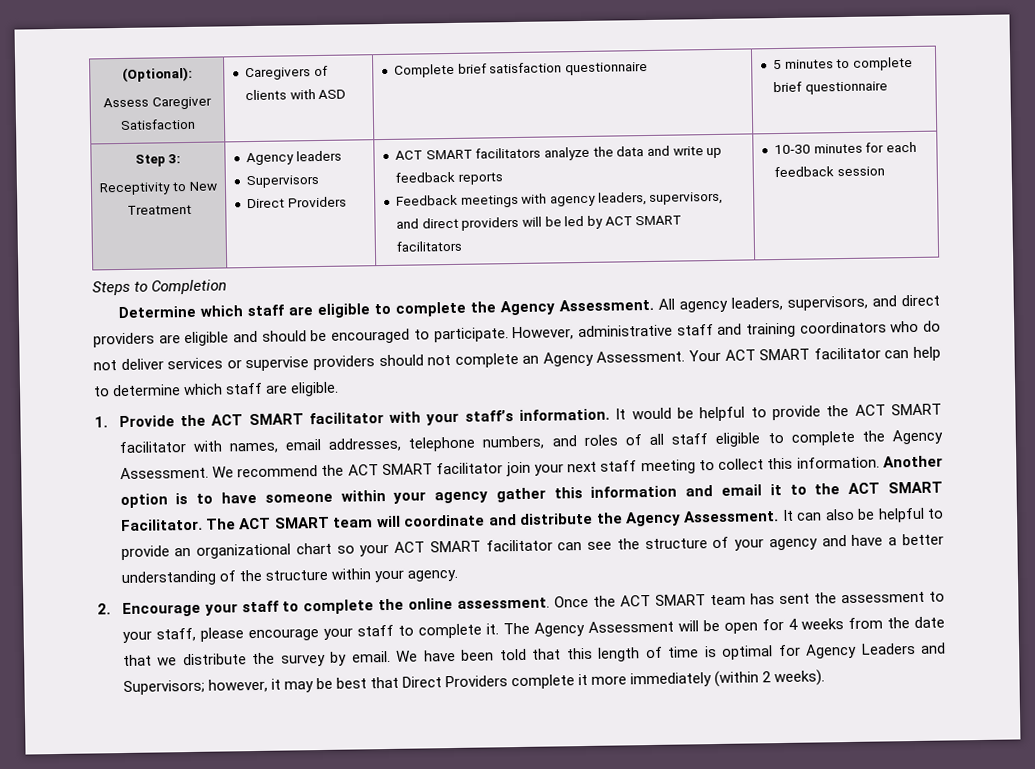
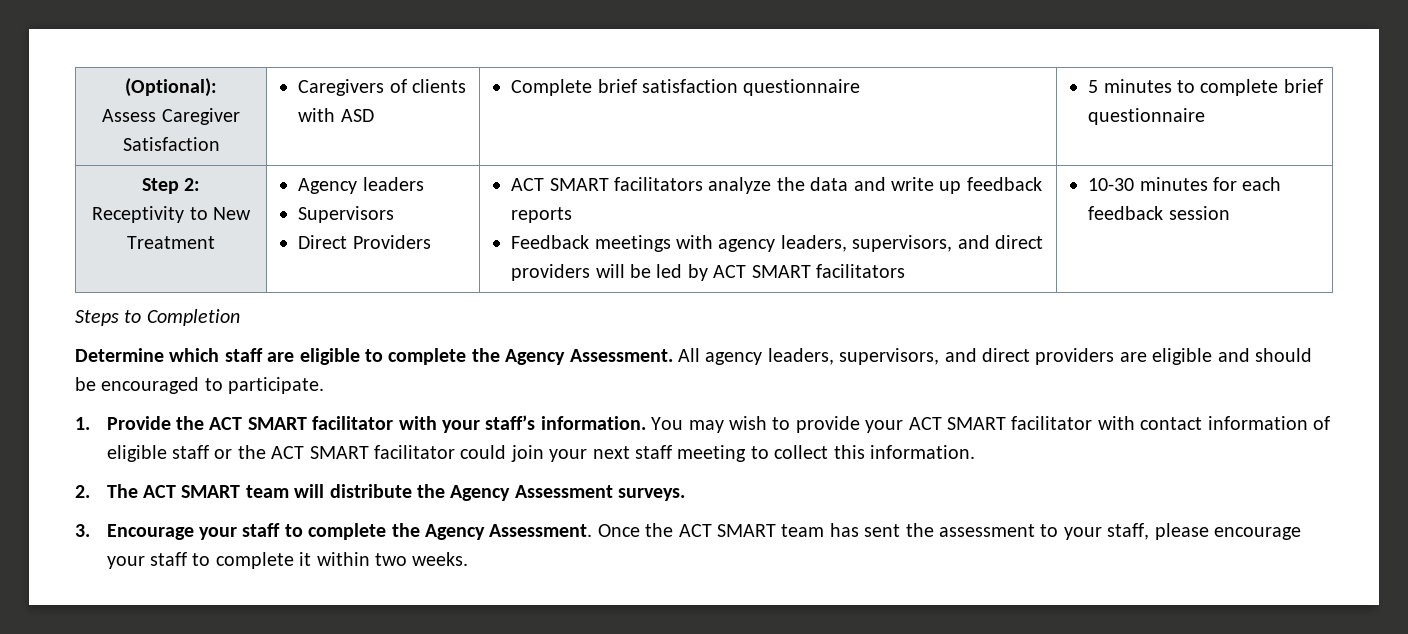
- Step 3:
+ Step 2:
- However, administrative staff and training coordinators who do not deliver services or supervise providers should not complete an Agency Assessment. Your ACT SMART facilitator can help to determine which staff are eligible.
- It would be helpful to provide the ACT SMART facilitator with names, email addresses, telephone numbers, and roles of all staff eligible to complete the Agency Assessment. We recommend the ACT SMART facilitator join your next staff meeting to collect this information. Another option is to have someone within your agency gather this information and email it to the ACT SMART Facilitator. The ACT SMART team will coordinate and distribute the Agency Assessment. It can also be helpful to provide an organizational chart so your ACT SMART facilitator can see the structure of your agency and have a better understanding of the structure within your agency.
- 2. Encourage your staff to complete the online assessment.
+ You may wish to provide your ACT SMART facilitator with contact information of eligible staff or the ACT SMART facilitator could join your next staff meeting to collect this information.
+ 2. The ACT SMART team will distribute the Agency Assessment surveys.
+ 3. Encourage your staff to complete the Agency Assessment.
- Once the ACT SMART team has sent the assessment to your staff, please encourage your staff to complete it. The Agency Assessment will be open for 4 weeks from the date that we distribute the survey by email. We have been told that this length of time is optimal for Agency Leaders and Supervisors; however, it may be best that Direct Providers complete it more immediately (within 2 weeks).
+ Once the ACT SMART team has sent the assessment to your staff, please encourage your staff to complete it within two weeks.

